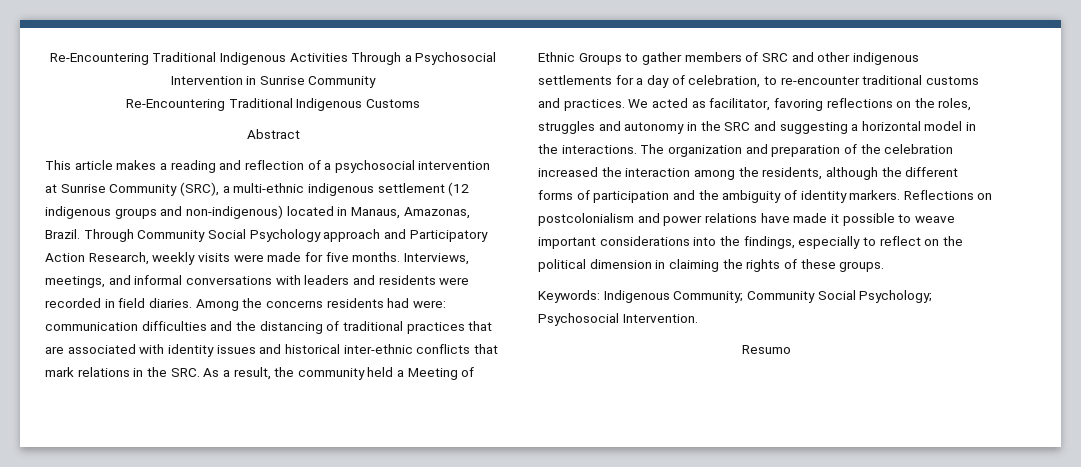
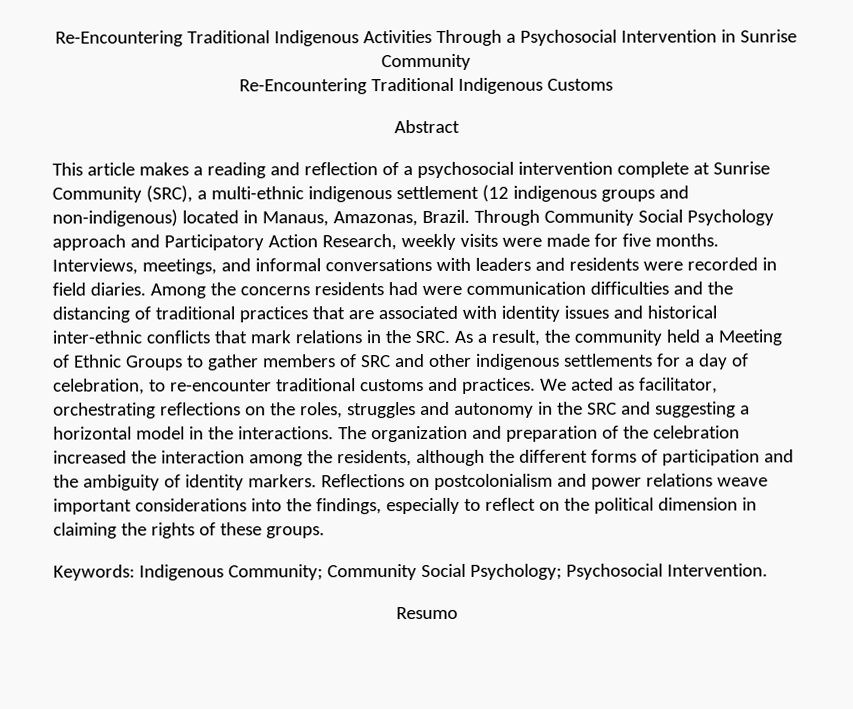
- This article makes a reading and reflection of a psychosocial intervention at Sunrise Community (SRC), a multi-ethnic indigenous settlement (12 indigenous groups and non-indigenous) located in Manaus, Amazonas, Brazil.
+ This article makes a reading and reflection of a psychosocial intervention complete at Sunrise Community (SRC), a multi-ethnic indigenous settlement (12 indigenous groups and non-indigenous) located in Manaus, Amazonas, Brazil.
- Among the concerns residents had were: communication difficulties and the distancing of traditional practices that are associated with identity issues and historical inter-ethnic conflicts that mark relations in the SRC. As a result, the community held a Meeting of Ethnic Groups to gather members of SRC and other indigenous settlements for a day of celebration, to re-encounter traditional customs and practices.
+ Among the concerns residents had were communication difficulties and the distancing of traditional practices that are associated with identity issues and historical inter-ethnic conflicts that mark relations in the SRC. As a result, the community held a Meeting of Ethnic Groups to gather members of SRC and other indigenous settlements for a day of celebration, to re-encounter traditional customs and practices.
- We acted as facilitator, favoring reflections on the roles, struggles and autonomy in the SRC and suggesting a horizontal model in the interactions.
+ We acted as facilitator, orchestrating reflections on the roles, struggles and autonomy in the SRC and suggesting a horizontal model in the interactions.
- Reflections on postcolonialism and power relations have made it possible to weave important considerations into the findings, especially to reflect on the political dimension in claiming the rights of these groups.
+ Reflections on postcolonialism and power relations weave important considerations into the findings, especially to reflect on the political dimension in claiming the rights of these groups.

